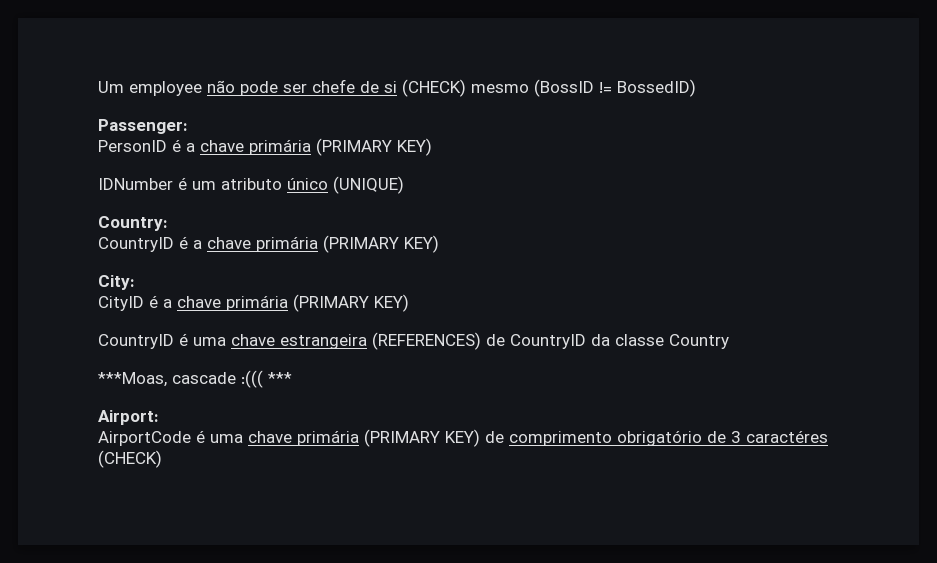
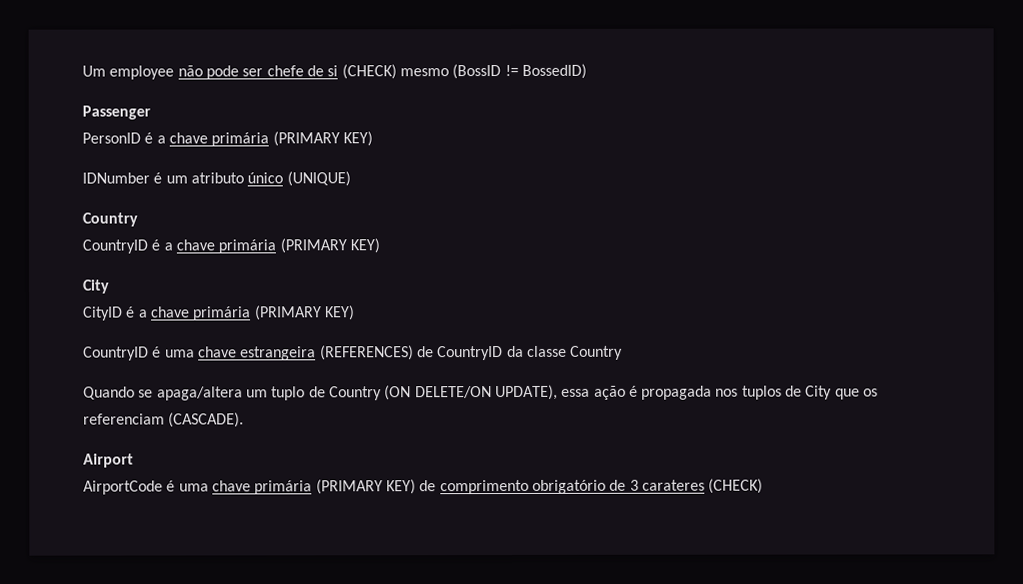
- Passenger:
+ Passenger
  IDNumber é um atributo único (UNIQUE)
- Country:
+ Country
  CountryID é a chave primária (PRIMARY KEY)
- City:
+ City
- ***Moas, cascade :((( ***
- Airport:
+ Quando se apaga/altera um tuplo de Country (ON DELETE/ON UPDATE), essa ação é propagada nos tuplos de City que os referenciam (CASCADE).
+ Airport
- AirportCode é uma chave primária (PRIMARY KEY) de comprimento obrigatório de 3 caractéres (CHECK)
+ AirportCode é uma chave primária (PRIMARY KEY) de comprimento obrigatório de 3 carateres (CHECK)

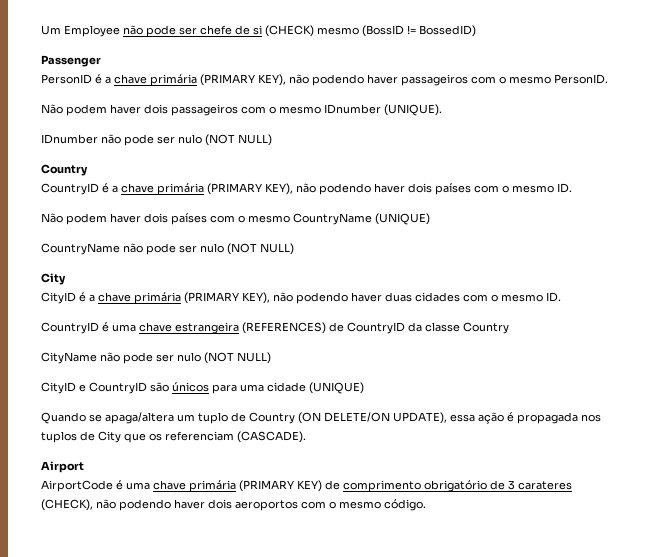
- Um employee não pode ser chefe de si (CHECK) mesmo (BossID != BossedID)
+ Um Employee não pode ser chefe de si (CHECK) mesmo (BossID != BossedID)
- PersonID é a chave primária (PRIMARY KEY)
- IDNumber é um atributo único (UNIQUE)
+ PersonID é a chave primária (PRIMARY KEY), não podendo haver passageiros com o mesmo PersonID.
+ Não podem haver dois passageiros com o mesmo IDnumber (UNIQUE).
+ IDnumber não pode ser nulo (NOT NULL)
- CountryID é a chave primária (PRIMARY KEY)
+ CountryID é a chave primária (PRIMARY KEY), não podendo haver dois países com o mesmo ID.
+ Não podem haver dois países com o mesmo CountryName (UNIQUE)
+ CountryName não pode ser nulo (NOT NULL)
- CityID é a chave primária (PRIMARY KEY)
+ CityID é a chave primária (PRIMARY KEY), não podendo haver duas cidades com o mesmo ID.
+ CityName não pode ser nulo (NOT NULL)
+ CityID e CountryID são únicos para uma cidade (UNIQUE)
- AirportCode é uma chave primária (PRIMARY KEY) de comprimento obrigatório de 3 carateres (CHECK)
+ AirportCode é uma chave primária (PRIMARY KEY) de comprimento obrigatório de 3 carateres (CHECK), não podendo haver dois aeroportos com o mesmo código.

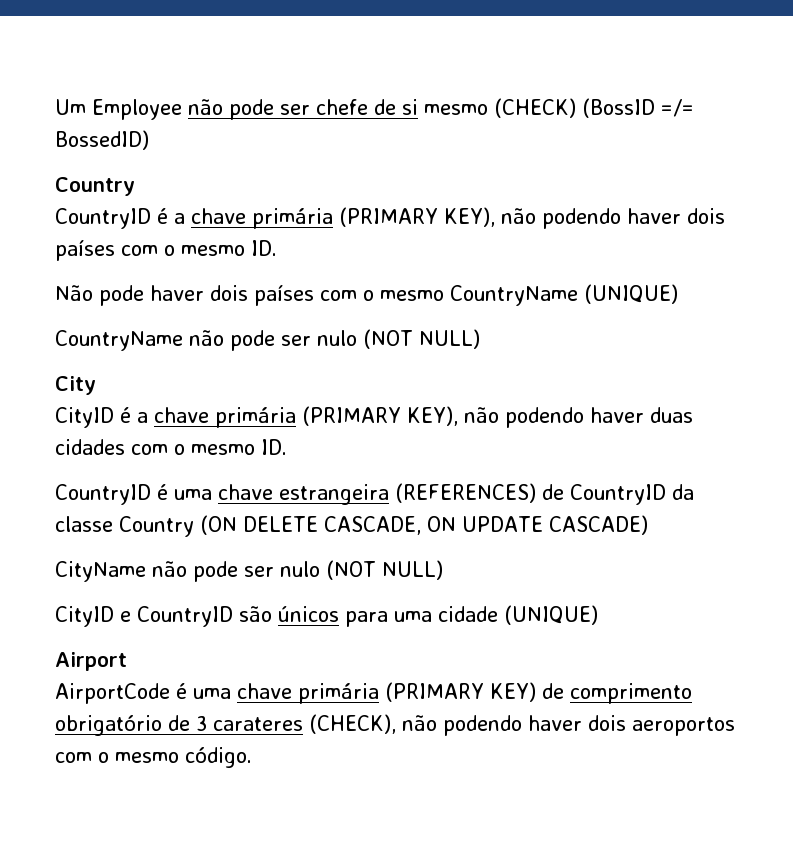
- Um Employee não pode ser chefe de si (CHECK) mesmo (BossID != BossedID)
- Passenger
- PersonID é a chave primária (PRIMARY KEY), não podendo haver passageiros com o mesmo PersonID.
- Não podem haver dois passageiros com o mesmo IDnumber (UNIQUE).
- IDnumber não pode ser nulo (NOT NULL)
+ Um Employee não pode ser chefe de si mesmo (CHECK) (BossID =/= BossedID)
- Não podem haver dois países com o mesmo CountryName (UNIQUE)
+ Não pode haver dois países com o mesmo CountryName (UNIQUE)
- CountryID é uma chave estrangeira (REFERENCES) de CountryID da classe Country
+ CountryID é uma chave estrangeira (REFERENCES) de CountryID da classe Country (ON DELETE CASCADE, ON UPDATE CASCADE)
- Quando se apaga/altera um tuplo de Country (ON DELETE/ON UPDATE), essa ação é propagada nos tuplos de City que os referenciam (CASCADE).

